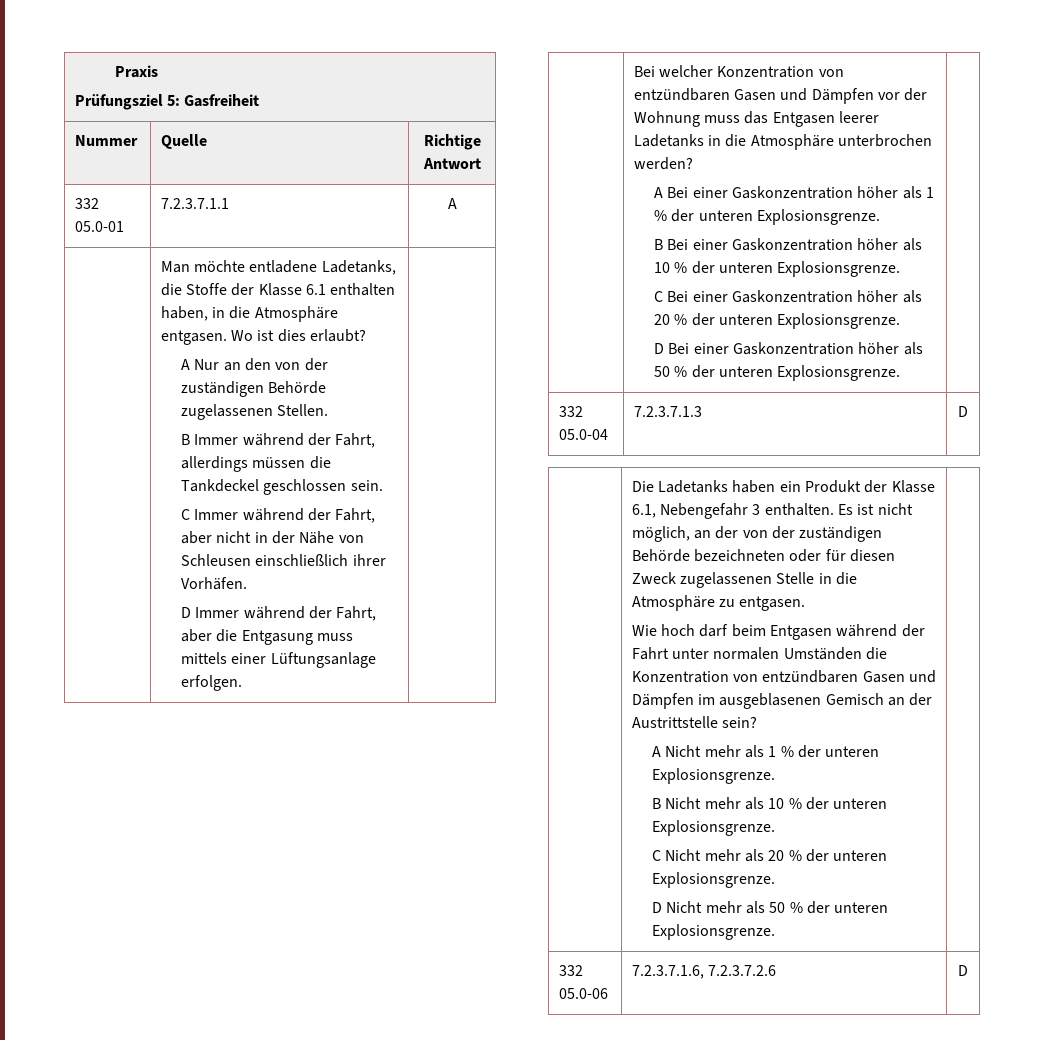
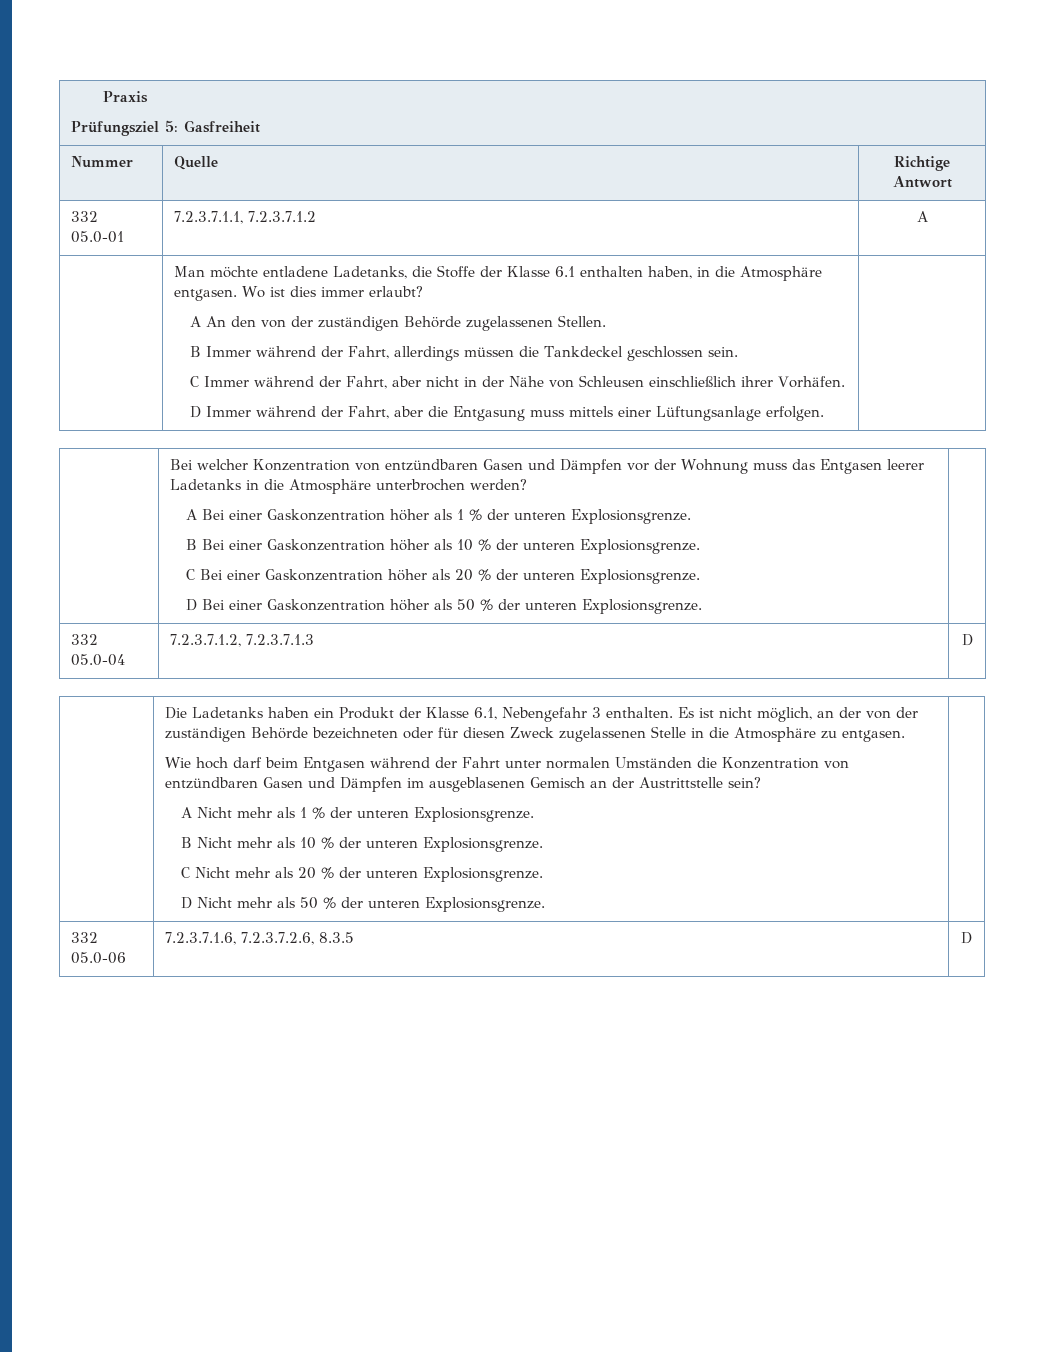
- 332 05.0-01 | 7.2.3.7.1.1 | A
+ 332 05.0-01 | 7.2.3.7.1.1, 7.2.3.7.1.2 | A
- Wo ist dies erlaubt?
+ Wo ist dies immer erlaubt?
- A Nur an den von der zuständigen Behörde zugelassenen Stellen.
+ A An den von der zuständigen Behörde zugelassenen Stellen.
- 332 05.0-04 | 7.2.3.7.1.3 | D
+ 332 05.0-04 | 7.2.3.7.1.2, 7.2.3.7.1.3 | D
- 332 05.0-06 | 7.2.3.7.1.6, 7.2.3.7.2.6 | D
+ 332 05.0-06 | 7.2.3.7.1.6, 7.2.3.7.2.6, 8.3.5 | D

